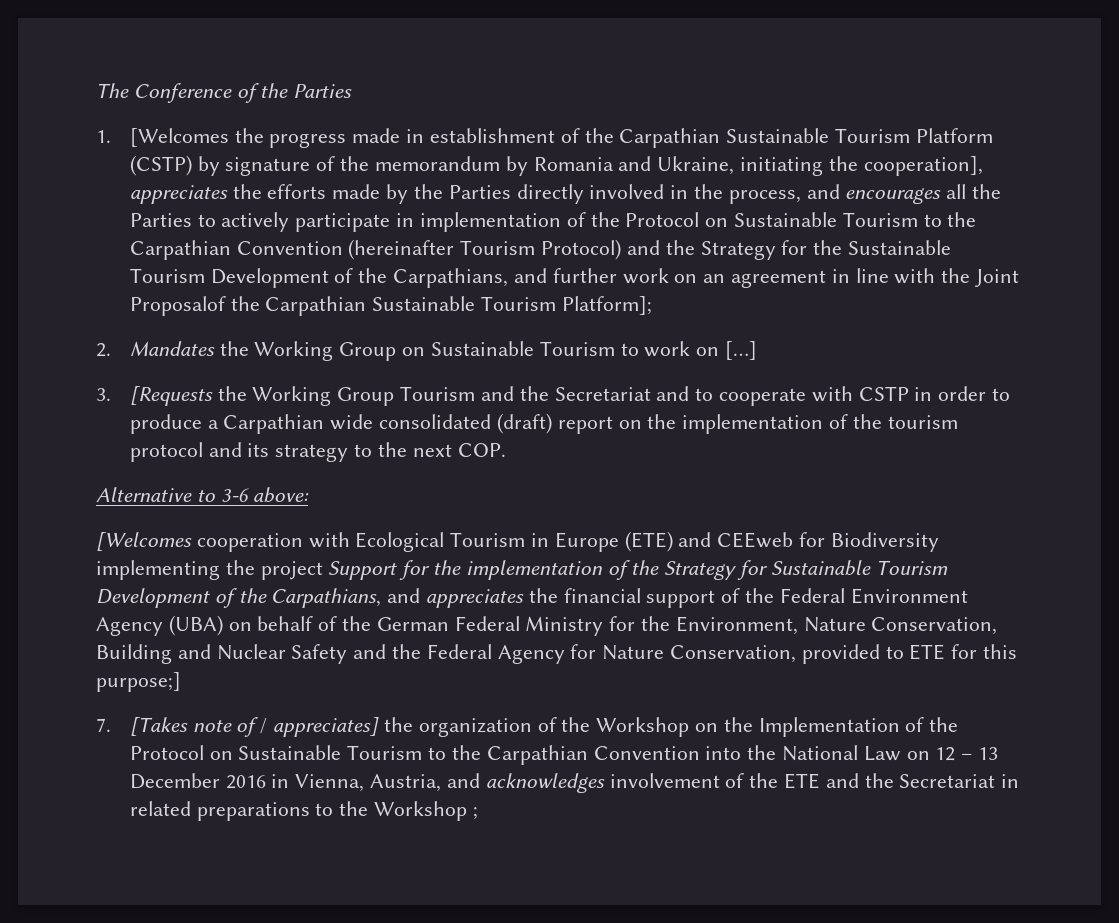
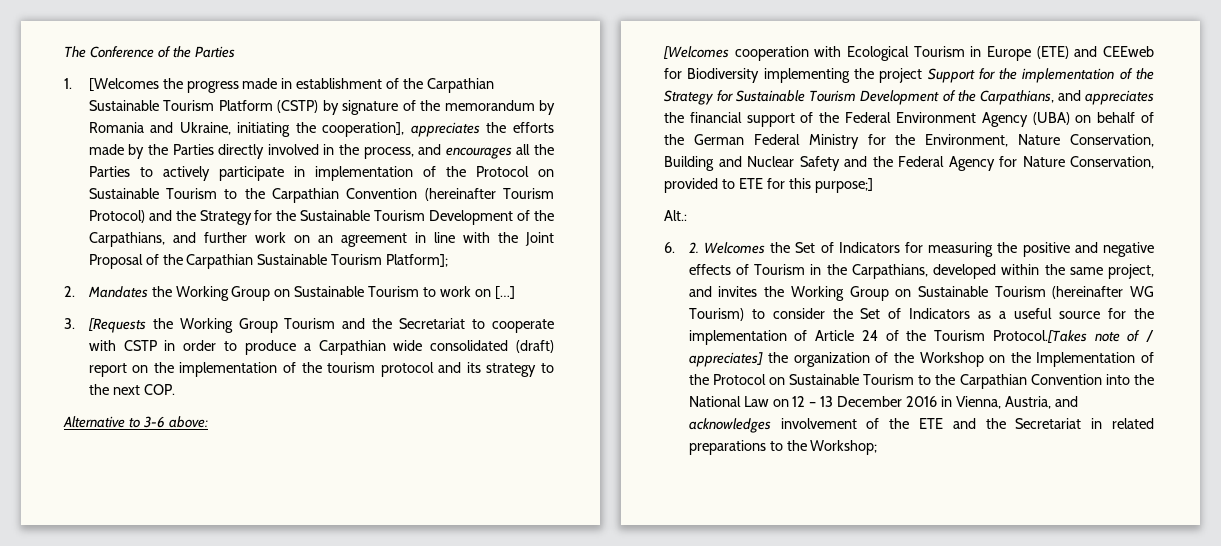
- 1. [Welcomes the progress made in establishment of the Carpathian Sustainable Tourism Platform (CSTP) by signature of the memorandum by Romania and Ukraine, initiating the cooperation], appreciates the efforts made by the Parties directly involved in the process, and encourages all the Parties to actively participate in implementation of the Protocol on Sustainable Tourism to the Carpathian Convention (hereinafter Tourism Protocol) and the Strategy for the Sustainable Tourism Development of the Carpathians, and further work on an agreement in line with the Joint Proposalof the Carpathian Sustainable Tourism Platform];
+ 1. [Welcomes the progress made in establishment of the Carpathian Sustainable Tourism Platform (CSTP) by signature of the memorandum by Romania and Ukraine, initiating the cooperation], appreciates the efforts made by the Parties directly involved in the process, and encourages all the Parties to actively participate in implementation of the Protocol on Sustainable Tourism to the Carpathian Convention (hereinafter Tourism Protocol) and the Strategy for the Sustainable Tourism Development of the Carpathians, and further work on an agreement in line with the Joint Proposal of the Carpathian Sustainable Tourism Platform];
- 3. [Requests the Working Group Tourism and the Secretariat and to cooperate with CSTP in order to produce a Carpathian wide consolidated (draft) report on the implementation of the tourism protocol and its strategy to the next COP.
+ 3. [Requests the Working Group Tourism and the Secretariat to cooperate with CSTP in order to produce a Carpathian wide consolidated (draft) report on the implementation of the tourism protocol and its strategy to the next COP.
- 7. [Takes note of / appreciates] the organization of the Workshop on the Implementation of the Protocol on Sustainable Tourism to the Carpathian Convention into the National Law on 12 – 13 December 2016 in Vienna, Austria, and acknowledges involvement of the ETE and the Secretariat in related preparations to the Workshop ;
+ Alt.:
+ 6. 2. Welcomes the Set of Indicators for measuring the positive and negative effects of Tourism in the Carpathians, developed within the same project, and invites the Working Group on Sustainable Tourism (hereinafter WG Tourism) to consider the Set of Indicators as a useful source for the implementation of Article 24 of the Tourism Protocol.[Takes note of / appreciates] the organization of the Workshop on the Implementation of the Protocol on Sustainable Tourism to the Carpathian Convention into the National Law on 12 – 13 December 2016 in Vienna, Austria, and acknowledges involvement of the ETE and the Secretariat in related preparations to the Workshop;

